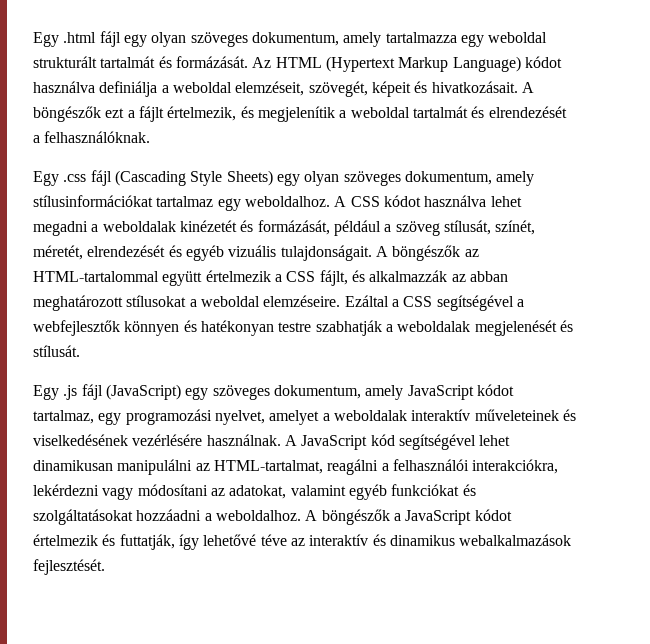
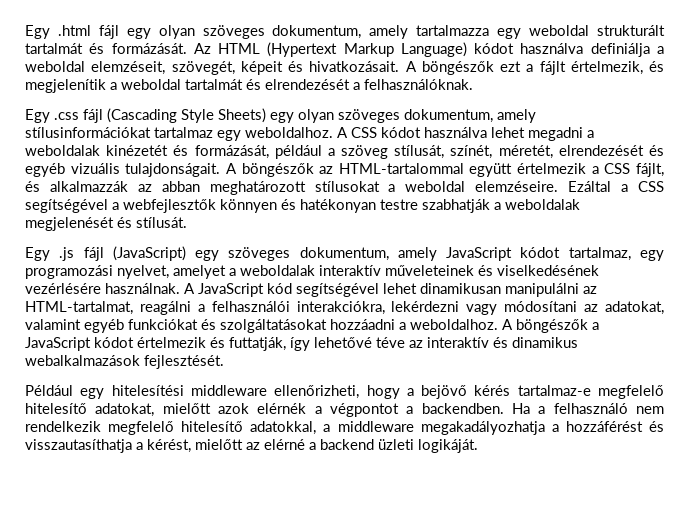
+ Például egy hitelesítési middleware ellenőrizheti, hogy a bejövő kérés tartalmaz-e megfelelő hitelesítő adatokat, mielőtt azok elérnék a végpontot a backendben. Ha a felhasználó nem rendelkezik megfelelő hitelesítő adatokkal, a middleware megakadályozhatja a hozzáférést és visszautasíthatja a kérést, mielőtt az elérné a backend üzleti logikáját.

